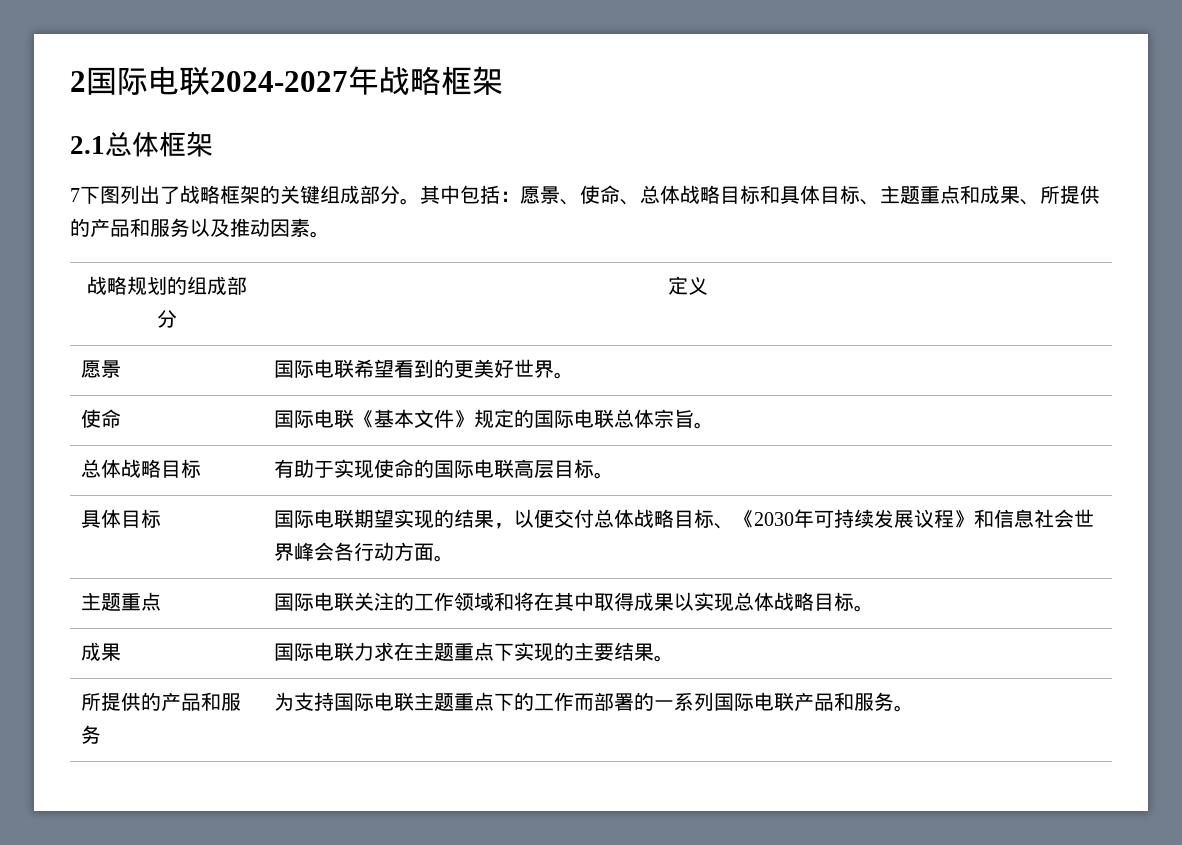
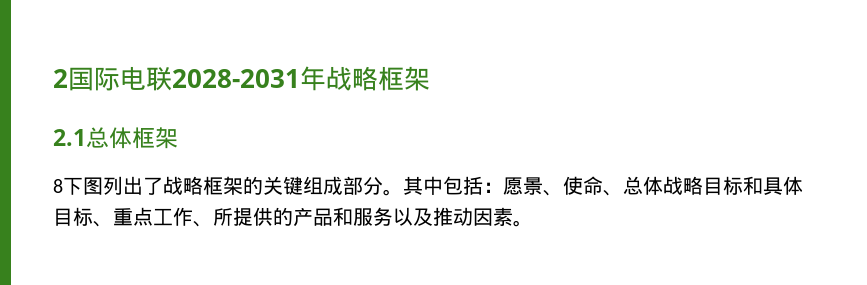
- 2国际电联2024-2027年战略框架
+ 2国际电联2028-2031年战略框架
- 7下图列出了战略框架的关键组成部分。
+ 8下图列出了战略框架的关键组成部分。
- 其中包括：愿景、使命、总体战略目标和具体目标、主题重点和成果、所提供的产品和服务以及推动因素。
+ 其中包括：愿景、使命、总体战略目标和具体目标、重点工作、所提供的产品和服务以及推动因素。
- 战略规划的组成部分 | 定义
- 愿景 | 国际电联希望看到的更美好世界。
- 使命 | 国际电联《基本文件》规定的国际电联总体宗旨。
- 总体战略目标 | 有助于实现使命的国际电联高层目标。
- 具体目标 | 国际电联期望实现的结果，以便交付总体战略目标、《2030年可持续发展议程》和信息社会世界峰会各行动方面。
- 主题重点 | 国际电联关注的工作领域和将在其中取得成果以实现总体战略目标。
- 成果 | 国际电联力求在主题重点下实现的主要结果。
- 所提供的产品和服务 | 为支持国际电联主题重点下的工作而部署的一系列国际电联产品和服务。

